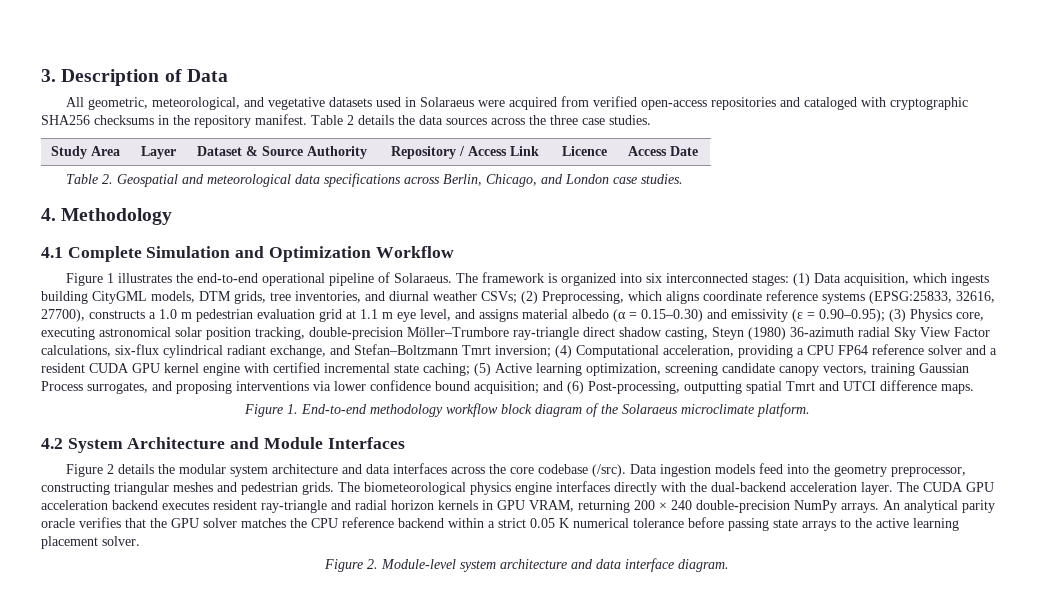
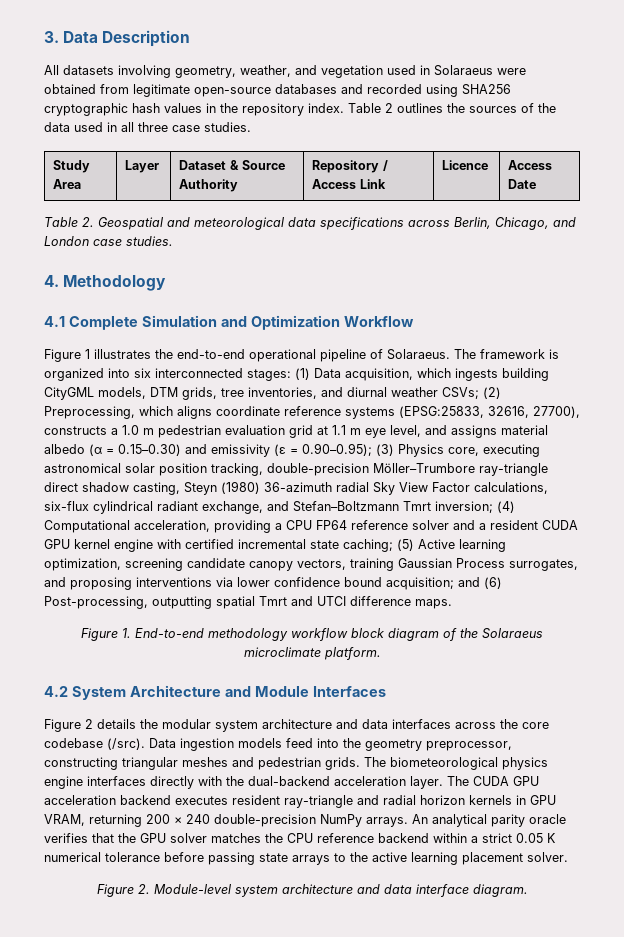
- 3. Description of Data
+ 3. Data Description
- All geometric, meteorological, and vegetative datasets used in Solaraeus were acquired from verified open-access repositories and cataloged with cryptographic SHA256 checksums in the repository manifest.
+ All datasets involving geometry, weather, and vegetation used in Solaraeus were obtained from legitimate open-source databases and recorded using SHA256 cryptographic hash values in the repository index.
- Table 2 details the data sources across the three case studies.
+ Table 2 outlines the sources of the data used in all three case studies.

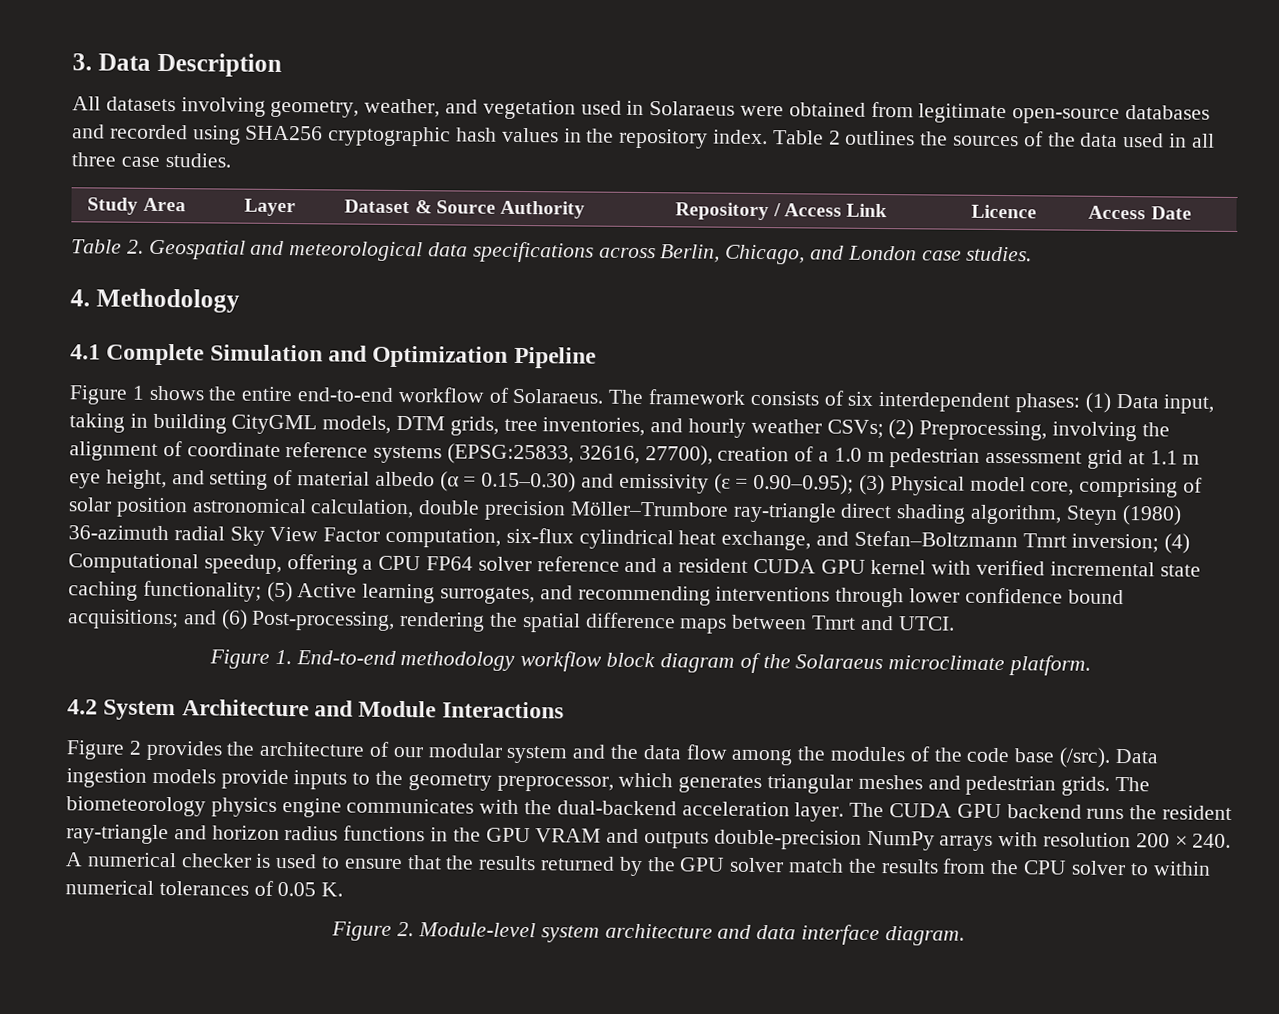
- 4.1 Complete Simulation and Optimization Workflow
+ 4.1 Complete Simulation and Optimization Pipeline
- Figure 1 illustrates the end-to-end operational pipeline of Solaraeus. The framework is organized into six interconnected stages: (1) Data acquisition, which ingests building CityGML models, DTM grids, tree inventories, and diurnal weather CSVs;
+ Figure 1 shows the entire end-to-end workflow of Solaraeus. The framework consists of six interdependent phases: (1) Data input, taking in building CityGML models, DTM grids, tree inventories, and hourly weather CSVs;
- (2) Preprocessing, which aligns coordinate reference systems (EPSG:25833, 32616, 27700), constructs a 1.0 m pedestrian evaluation grid at 1.1 m eye level, and assigns material albedo (α = 0.15–0.30) and emissivity (ε = 0.90–0.95);
+ (2) Preprocessing, involving the alignment of coordinate reference systems (EPSG:25833, 32616, 27700), creation of a 1.0 m pedestrian assessment grid at 1.1 m eye height, and setting of material albedo (α = 0.15–0.30) and emissivity (ε = 0.90–0.95);
- (3) Physics core, executing astronomical solar position tracking, double-precision Möller–Trumbore ray-triangle direct shadow casting, Steyn (1980) 36-azimuth radial Sky View Factor calculations, six-flux cylindrical radiant exchange, and Stefan–Boltzmann Tmrt inversion;
+ (3) Physical model core, comprising of solar position astronomical calculation, double precision Möller–Trumbore ray-triangle direct shading algorithm, Steyn (1980) 36-azimuth radial Sky View Factor computation, six-flux cylindrical heat exchange, and Stefan–Boltzmann Tmrt inversion;
- (4) Computational acceleration, providing a CPU FP64 reference solver and a resident CUDA GPU kernel engine with certified incremental state caching; (5) Active learning optimization, screening candidate canopy vectors, training Gaussian Process surrogates, and proposing interventions via lower confidence bound acquisition;
+ (4) Computational speedup, offering a CPU FP64 solver reference and a resident CUDA GPU kernel with verified incremental state caching functionality; (5) Active learning surrogates, and recommending interventions through lower confidence bound acquisitions;
- and (6) Post-processing, outputting spatial Tmrt and UTCI difference maps.
+ and (6) Post-processing, rendering the spatial difference maps between Tmrt and UTCI.
- 4.2 System Architecture and Module Interfaces
+ 4.2 System Architecture and Module Interactions
- Figure 2 details the modular system architecture and data interfaces across the core codebase (/src).
+ Figure 2 provides the architecture of our modular system and the data flow among the modules of the code base (/src).
- Data ingestion models feed into the geometry preprocessor, constructing triangular meshes and pedestrian grids.
+ Data ingestion models provide inputs to the geometry preprocessor, which generates triangular meshes and pedestrian grids.
- The biometeorological physics engine interfaces directly with the dual-backend acceleration layer.
+ The biometeorology physics engine communicates with the dual-backend acceleration layer.
- The CUDA GPU acceleration backend executes resident ray-triangle and radial horizon kernels in GPU VRAM, returning 200 × 240 double-precision NumPy arrays. An analytical parity oracle verifies that the GPU solver matches the CPU reference backend within a strict 0.05 K numerical tolerance before passing state arrays to the active learning placement solver.
+ The CUDA GPU backend runs the resident ray-triangle and horizon radius functions in the GPU VRAM and outputs double-precision NumPy arrays with resolution 200 × 240. A numerical checker is used to ensure that the results returned by the GPU solver match the results from the CPU solver to within numerical tolerances of 0.05 K.

